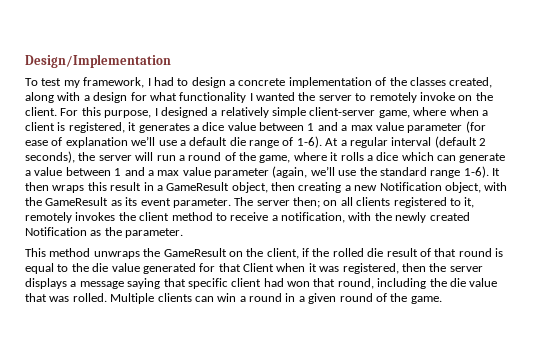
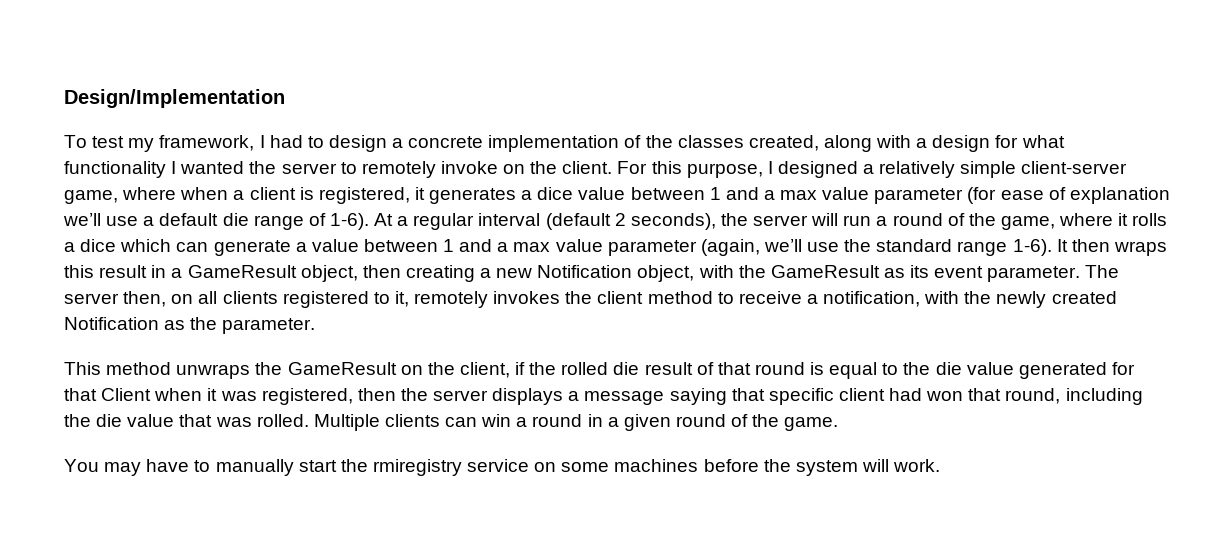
- The server then; on all clients registered to it, remotely invokes the client method to receive a notification, with the newly created Notification as the parameter.
+ The server then, on all clients registered to it, remotely invokes the client method to receive a notification, with the newly created Notification as the parameter.
+ You may have to manually start the rmiregistry service on some machines before the system will work.

